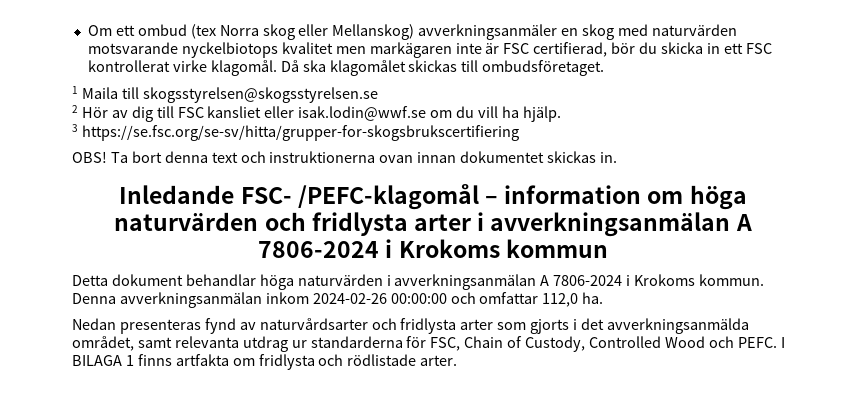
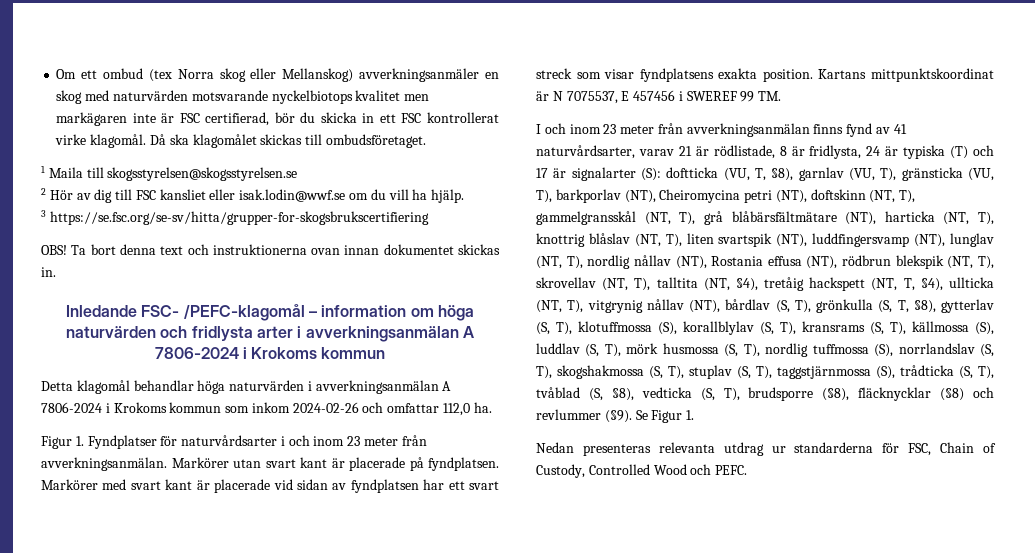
- Detta dokument behandlar höga naturvärden i avverkningsanmälan A 7806-2024 i Krokoms kommun. Denna avverkningsanmälan inkom 2024-02-26 00:00:00 och omfattar 112,0 ha.
+ Detta klagomål behandlar höga naturvärden i avverkningsanmälan A 7806-2024 i Krokoms kommun som inkom 2024-02-26 och omfattar 112,0 ha.
- Nedan presenteras fynd av naturvårdsarter och fridlysta arter som gjorts i det avverkningsanmälda området, samt relevanta utdrag ur standarderna för FSC, Chain of Custody, Controlled Wood och PEFC. I BILAGA 1 finns artfakta om fridlysta och rödlistade arter.
+ Figur 1. Fyndplatser för naturvårdsarter i och inom 23 meter från avverkningsanmälan. Markörer utan svart kant är placerade på fyndplatsen. Markörer med svart kant är placerade vid sidan av fyndplatsen har ett svart streck som visar fyndplatsens exakta position. Kartans mittpunktskoordinat är N 7075537, E 457456 i SWEREF 99 TM.
+ I och inom 23 meter från avverkningsanmälan finns fynd av 41 naturvårdsarter, varav 21 är rödlistade, 8 är fridlysta, 24 är typiska (T) och 17 är signalarter (S): doftticka (VU, T, §8), garnlav (VU, T), gränsticka (VU, T), barkporlav (NT), Cheiromycina petri (NT), doftskinn (NT, T), gammelgransskål (NT, T), grå blåbärsfältmätare (NT), harticka (NT, T), knottrig blåslav (NT, T), liten svartspik (NT), luddfingersvamp (NT), lunglav (NT, T), nordlig nållav (NT), Rostania effusa (NT), rödbrun blekspik (NT, T), skrovellav (NT, T), talltita (NT, §4), tretåig hackspett (NT, T, §4), ullticka (NT, T), vitgrynig nållav (NT), bårdlav (S, T), grönkulla (S, T, §8), gytterlav (S, T), klotuffmossa (S), korallblylav (S, T), kransrams (S, T), källmossa (S), luddlav (S, T), mörk husmossa (S, T), nordlig tuffmossa (S), norrlandslav (S, T), skogshakmossa (S, T), stuplav (S, T), taggstjärnmossa (S), trådticka (S, T), tvåblad (S, §8), vedticka (S, T), brudsporre (§8), fläcknycklar (§8) och revlummer (§9). Se Figur 1.
+ Nedan presenteras relevanta utdrag ur standarderna för FSC, Chain of Custody, Controlled Wood och PEFC.

